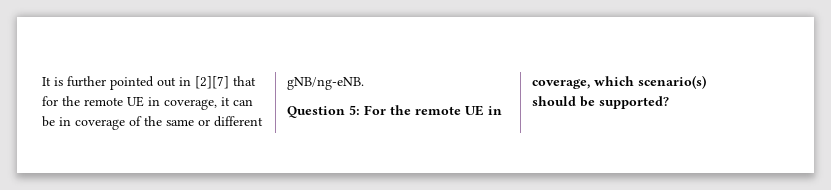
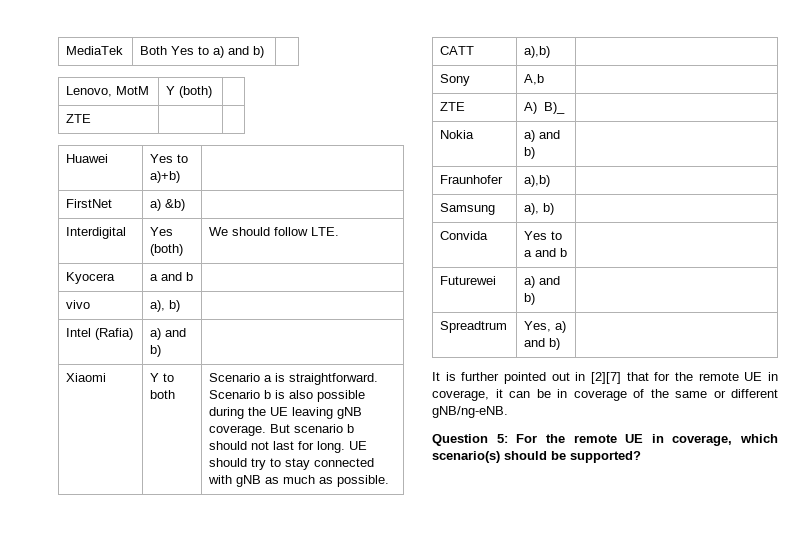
+ MediaTek | Both Yes to a) and b) |
+ Lenovo, MotM | Y (both) |
+ ZTE | |
+ Huawei | Yes to a)+b) |
+ FirstNet | a) &b) |
+ Interdigital | Yes (both) | We should follow LTE.
+ Kyocera | a and b |
+ vivo | a), b) |
+ Intel (Rafia) | a) and b) |
+ Xiaomi | Y to both | Scenario a is straightforward. Scenario b is also possible during the UE leaving gNB coverage. But scenario b should not last for long. UE should try to stay connected with gNB as much as possible.
+ CATT | a),b) |
+ Sony | A,b |
+ ZTE | A) B)_ |
+ Nokia | a) and b) |
+ Fraunhofer | a),b) |
+ Samsung | a), b) |
+ Convida | Yes to a and b |
+ Futurewei | a) and b) |
+ Spreadtrum | Yes, a) and b) |

